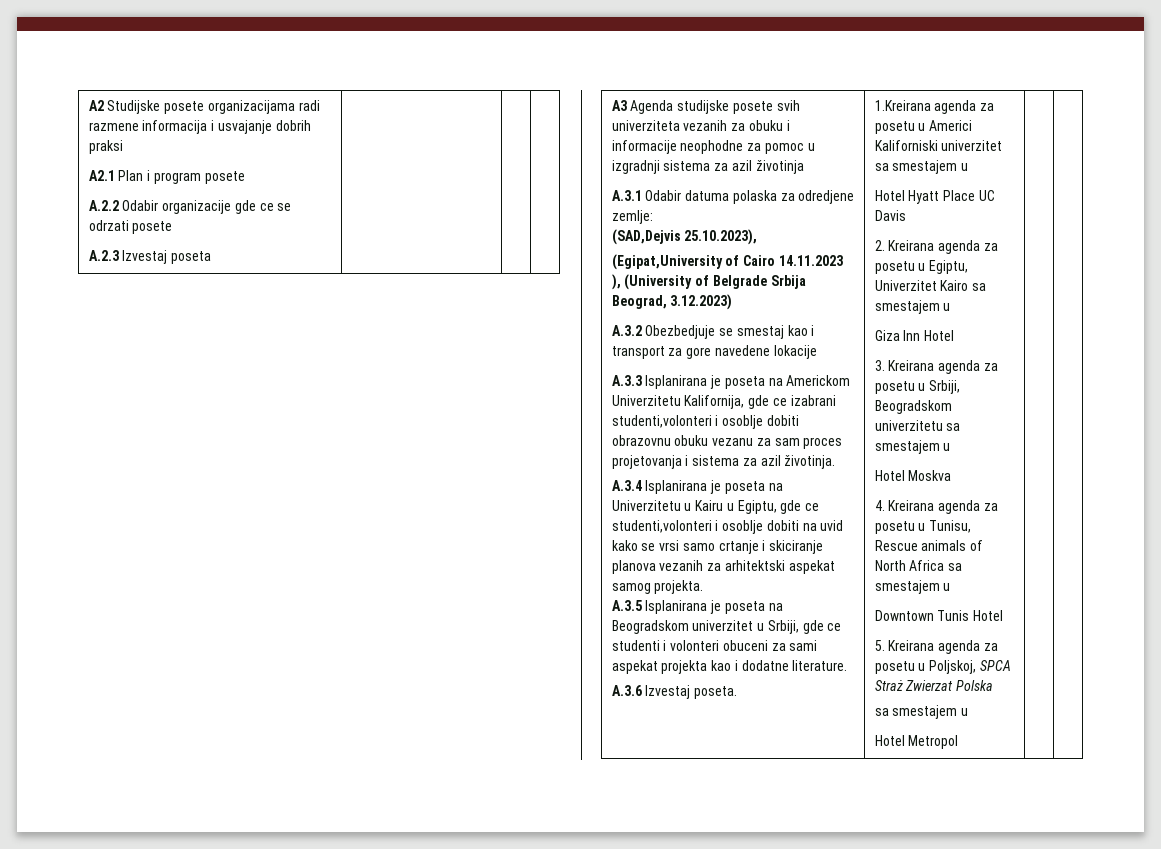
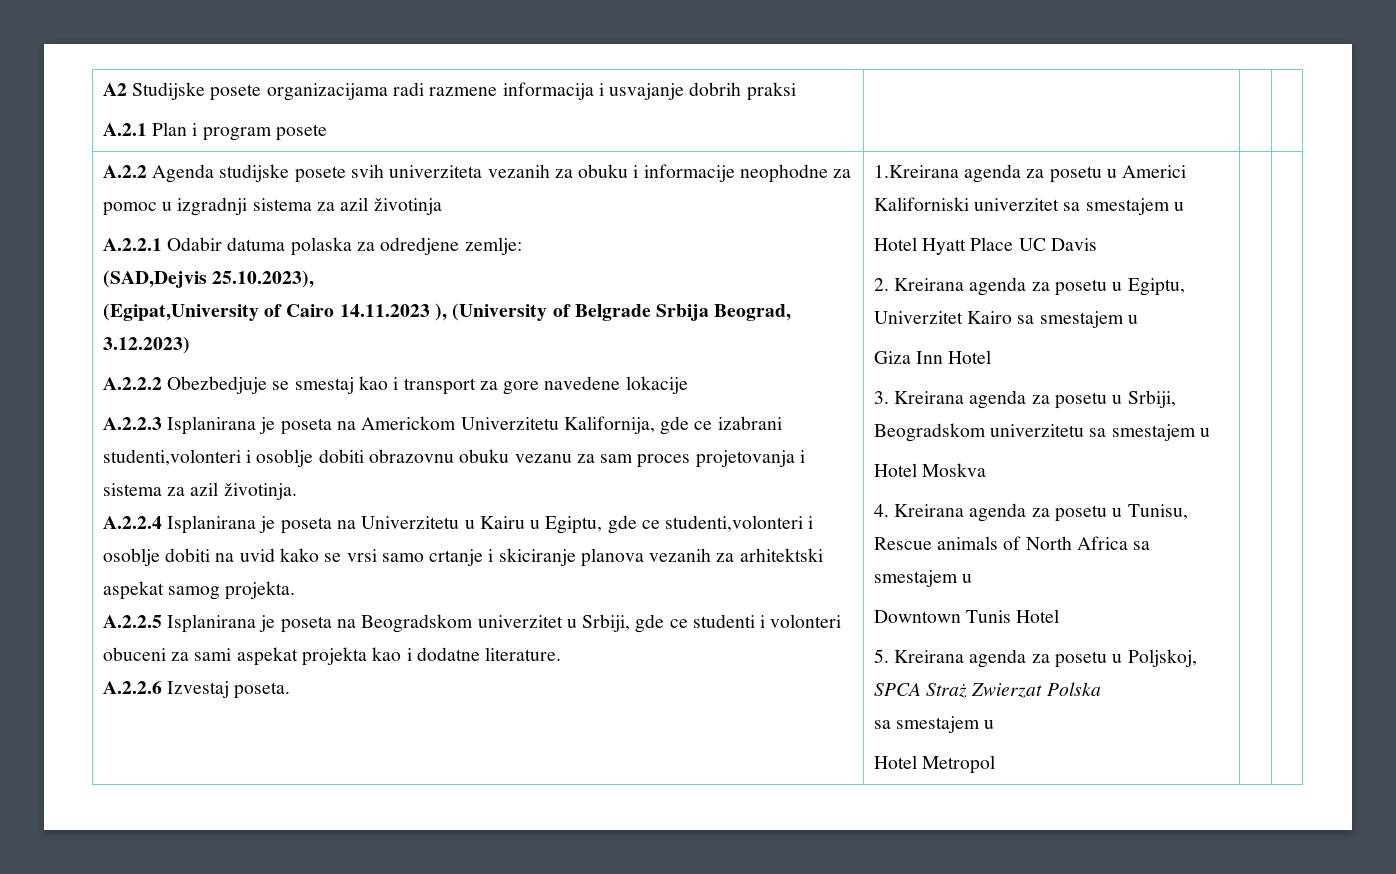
  A2 Studijske posete organizacijama radi razmene informacija i usvajanje dobrih praksi
- A2.1 Plan i program posete
- A.2.2 Odabir organizacije gde ce se odrzati posete
- A.2.3 Izvestaj poseta | | |
- A3 Agenda studijske posete svih univerziteta vezanih za obuku i informacije neophodne za pomoc u izgradnji sistema za azil životinja
+ A.2.1 Plan i program posete | | |
+ A.2.2 Agenda studijske posete svih univerziteta vezanih za obuku i informacije neophodne za pomoc u izgradnji sistema za azil životinja
- A.3.1 Odabir datuma polaska za odredjene zemlje:
+ A.2.2.1 Odabir datuma polaska za odredjene zemlje:
- A.3.2 Obezbedjuje se smestaj kao i transport za gore navedene lokacije
+ A.2.2.2 Obezbedjuje se smestaj kao i transport za gore navedene lokacije
- A.3.3 Isplanirana je poseta na Americkom Univerzitetu Kalifornija, gde ce izabrani studenti,volonteri i osoblje dobiti obrazovnu obuku vezanu za sam proces projetovanja i sistema za azil životinja.
+ A.2.2.3 Isplanirana je poseta na Americkom Univerzitetu Kalifornija, gde ce izabrani studenti,volonteri i osoblje dobiti obrazovnu obuku vezanu za sam proces projetovanja i sistema za azil životinja.
- A.3.4 Isplanirana je poseta na Univerzitetu u Kairu u Egiptu, gde ce studenti,volonteri i osoblje dobiti na uvid kako se vrsi samo crtanje i skiciranje planova vezanih za arhitektski aspekat samog projekta.
+ A.2.2.4 Isplanirana je poseta na Univerzitetu u Kairu u Egiptu, gde ce studenti,volonteri i osoblje dobiti na uvid kako se vrsi samo crtanje i skiciranje planova vezanih za arhitektski aspekat samog projekta.
- A.3.5 Isplanirana je poseta na Beogradskom univerzitet u Srbiji, gde ce studenti i volonteri obuceni za sami aspekat projekta kao i dodatne literature.
+ A.2.2.5 Isplanirana je poseta na Beogradskom univerzitet u Srbiji, gde ce studenti i volonteri obuceni za sami aspekat projekta kao i dodatne literature.
- A.3.6 Izvestaj poseta.
+ A.2.2.6 Izvestaj poseta.

